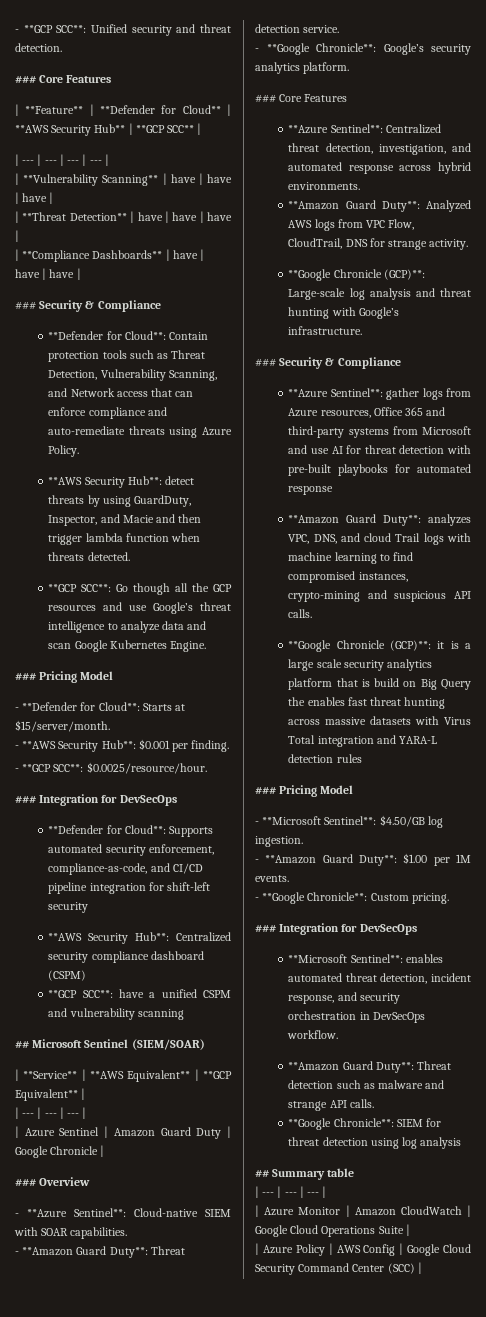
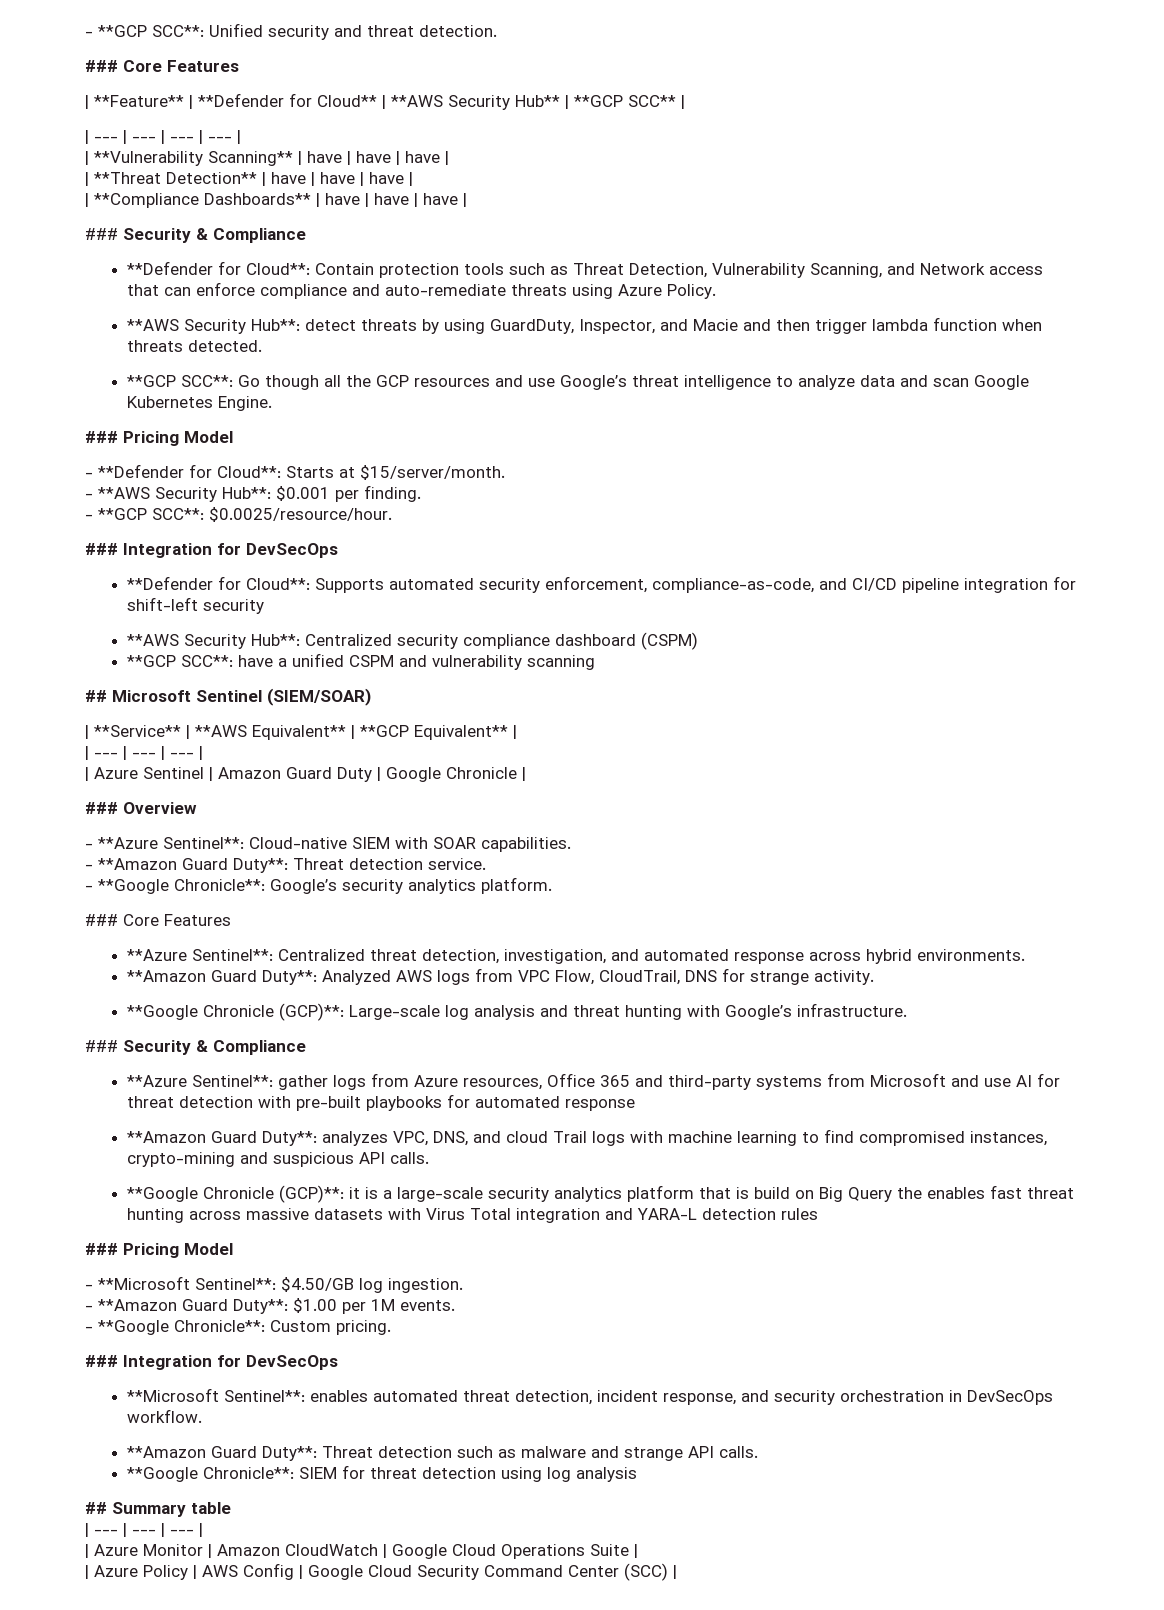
- **Google Chronicle (GCP)**: it is a large scale security analytics platform that is build on Big Query the enables fast threat hunting across massive datasets with Virus Total integration and YARA-L detection rules
+ **Google Chronicle (GCP)**: it is a large-scale security analytics platform that is build on Big Query the enables fast threat hunting across massive datasets with Virus Total integration and YARA-L detection rules

